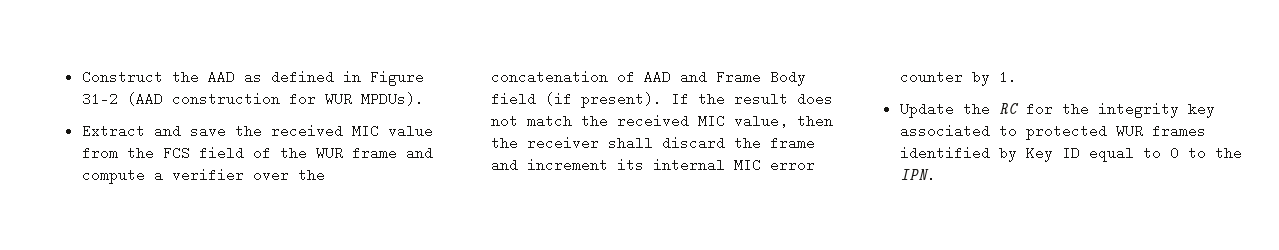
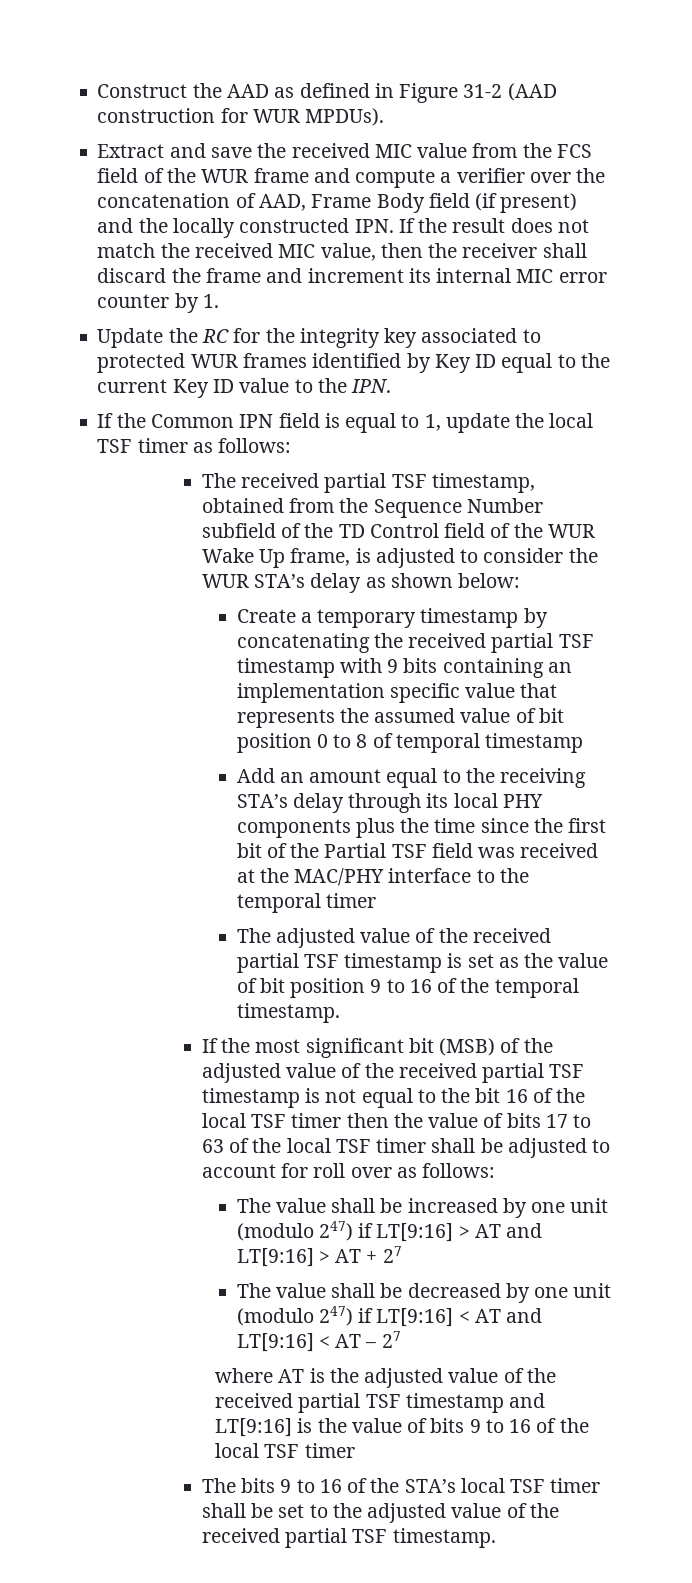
- Extract and save the received MIC value from the FCS field of the WUR frame and compute a verifier over the concatenation of AAD and Frame Body field (if present). If the result does not match the received MIC value, then the receiver shall discard the frame and increment its internal MIC error counter by 1.
+ Extract and save the received MIC value from the FCS field of the WUR frame and compute a verifier over the concatenation of AAD, Frame Body field (if present) and the locally constructed IPN. If the result does not match the received MIC value, then the receiver shall discard the frame and increment its internal MIC error counter by 1.
- Update the RC for the integrity key associated to protected WUR frames identified by Key ID equal to 0 to the IPN.
+ Update the RC for the integrity key associated to protected WUR frames identified by Key ID equal to the current Key ID value to the IPN.
+ If the Common IPN field is equal to 1, update the local TSF timer as follows:
+ The received partial TSF timestamp, obtained from the Sequence Number subfield of the TD Control field of the WUR Wake Up frame, is adjusted to consider the WUR STA’s delay as shown below:
+ Create a temporary timestamp by concatenating the received partial TSF timestamp with 9 bits containing an implementation specific value that represents the assumed value of bit position 0 to 8 of temporal timestamp
+ Add an amount equal to the receiving STA’s delay through its local PHY components plus the time since the first bit of the Partial TSF field was received at the MAC/PHY interface to the temporal timer
+ The adjusted value of the received partial TSF timestamp is set as the value of bit position 9 to 16 of the temporal timestamp.
+ If the most significant bit (MSB) of the adjusted value of the received partial TSF timestamp is not equal to the bit 16 of the local TSF timer then the value of bits 17 to 63 of the local TSF timer shall be adjusted to account for roll over as follows:
+ The value shall be increased by one unit (modulo 247) if LT[9:16] > AT and LT[9:16] > AT + 27
+ The value shall be decreased by one unit (modulo 247) if LT[9:16] < AT and LT[9:16] < AT – 27
+ where AT is the adjusted value of the received partial TSF timestamp and LT[9:16] is the value of bits 9 to 16 of the local TSF timer
+ The bits 9 to 16 of the STA’s local TSF timer shall be set to the adjusted value of the received partial TSF timestamp.

